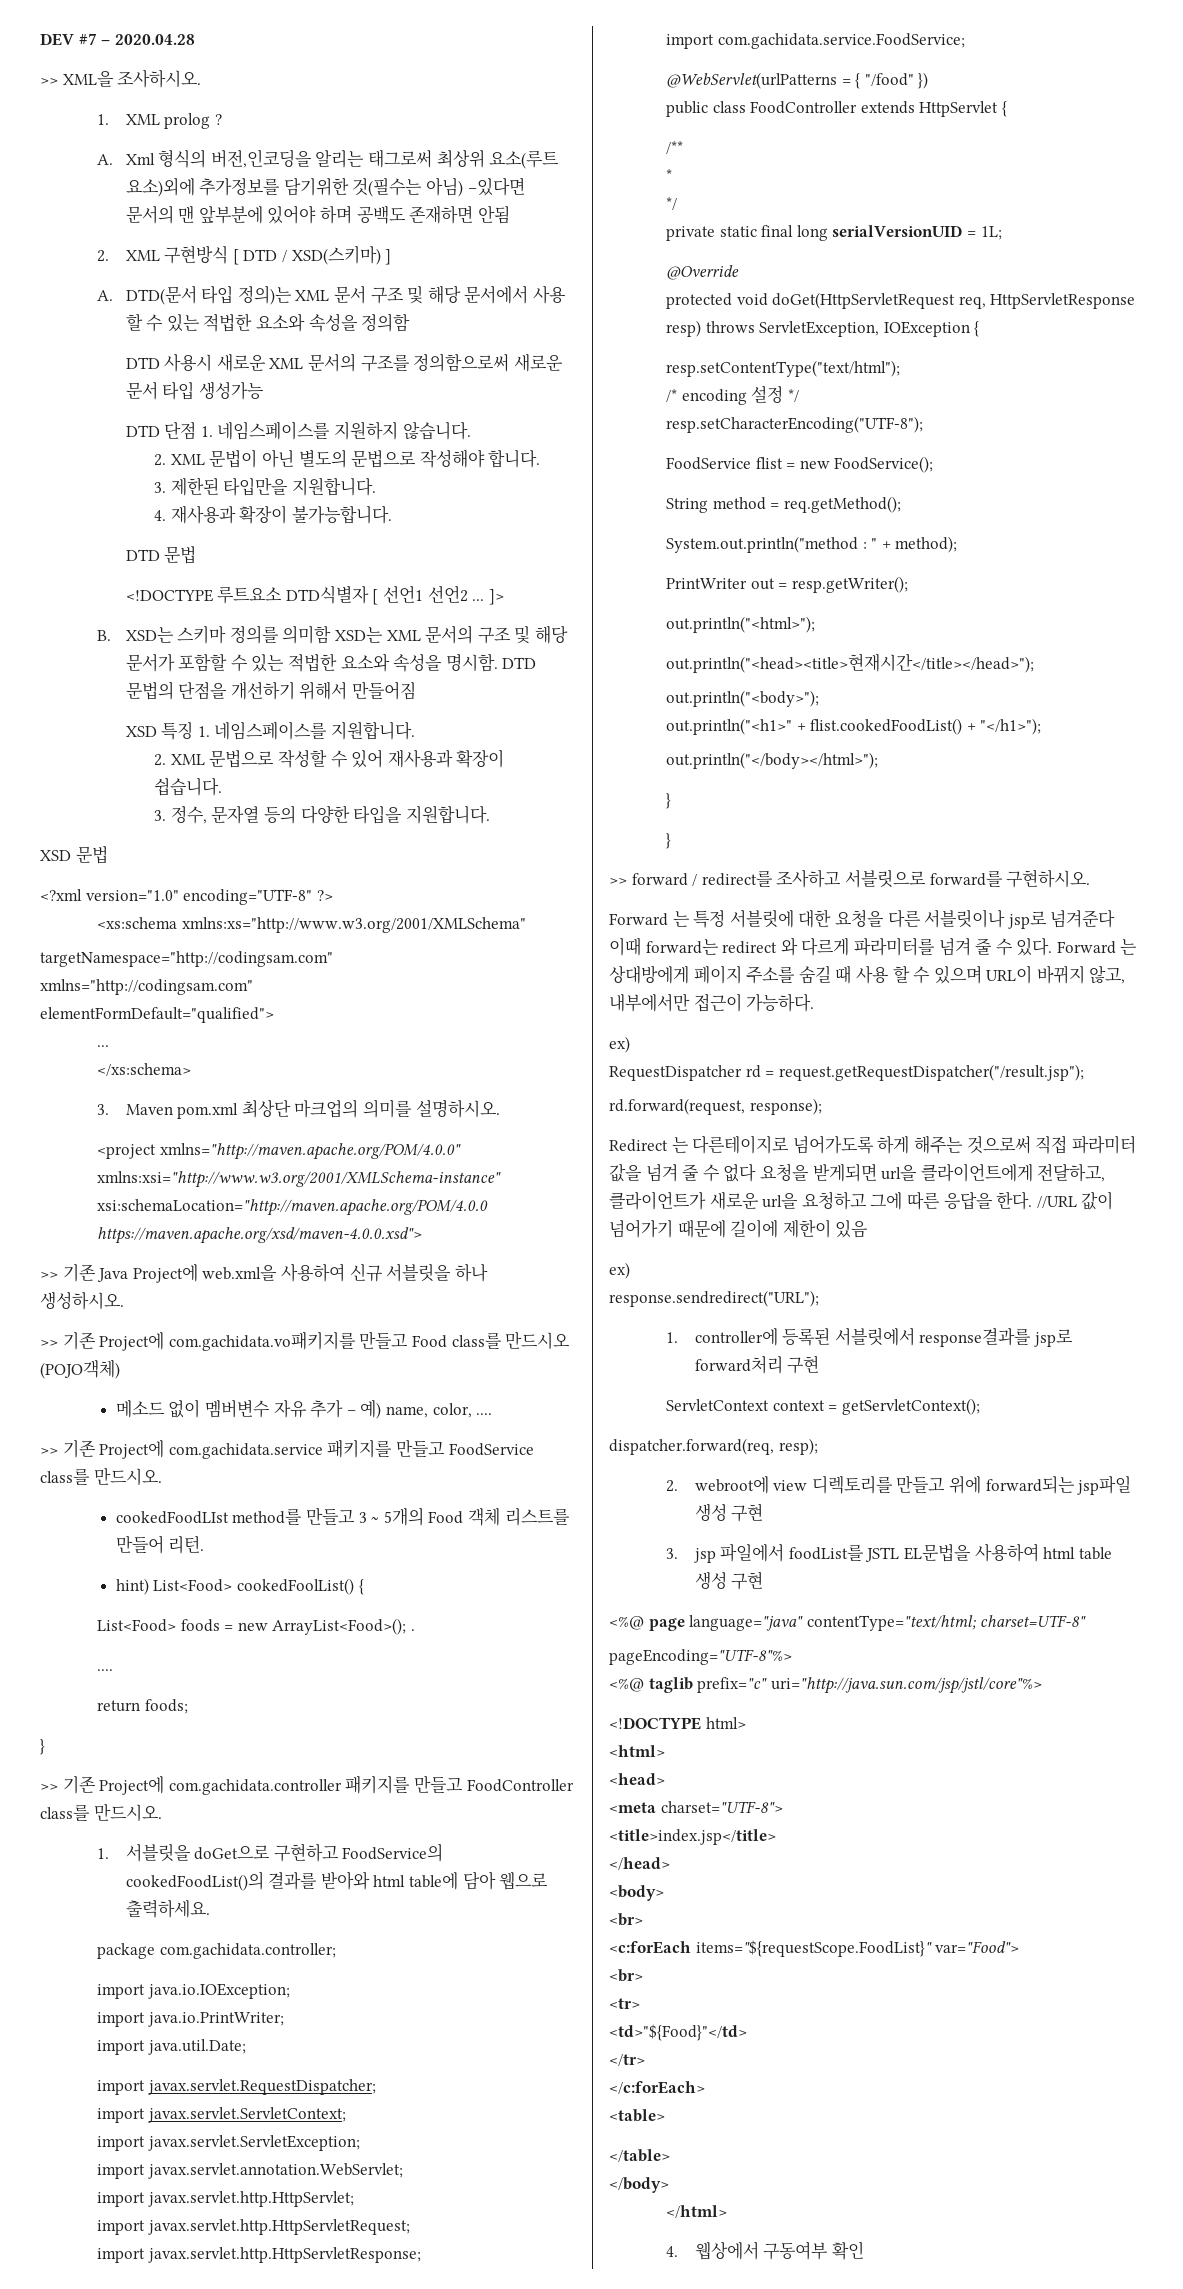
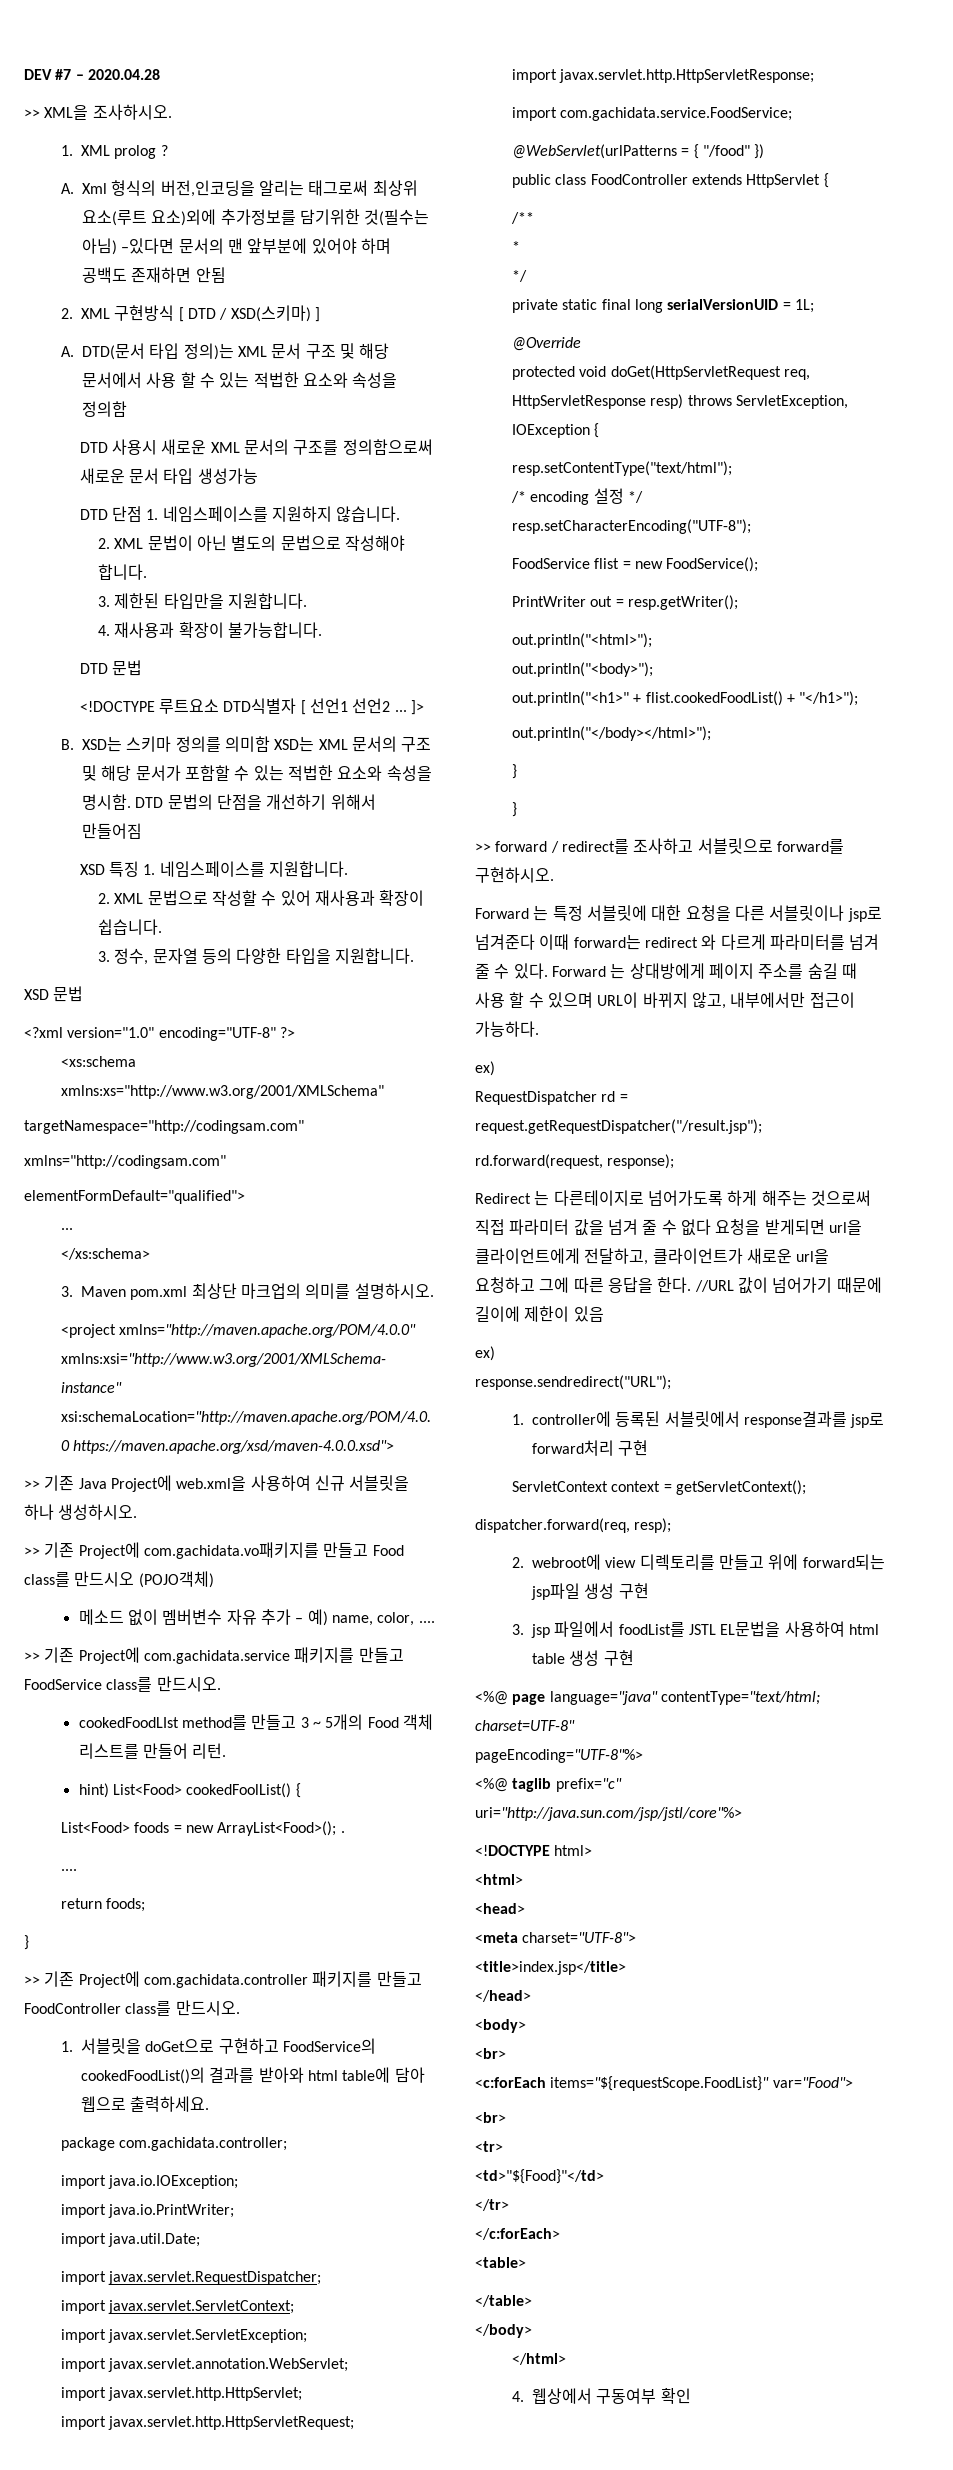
- String method = req.getMethod();
- System.out.println("method : " + method);
- out.println("<head><title>현재시간</title></head>");

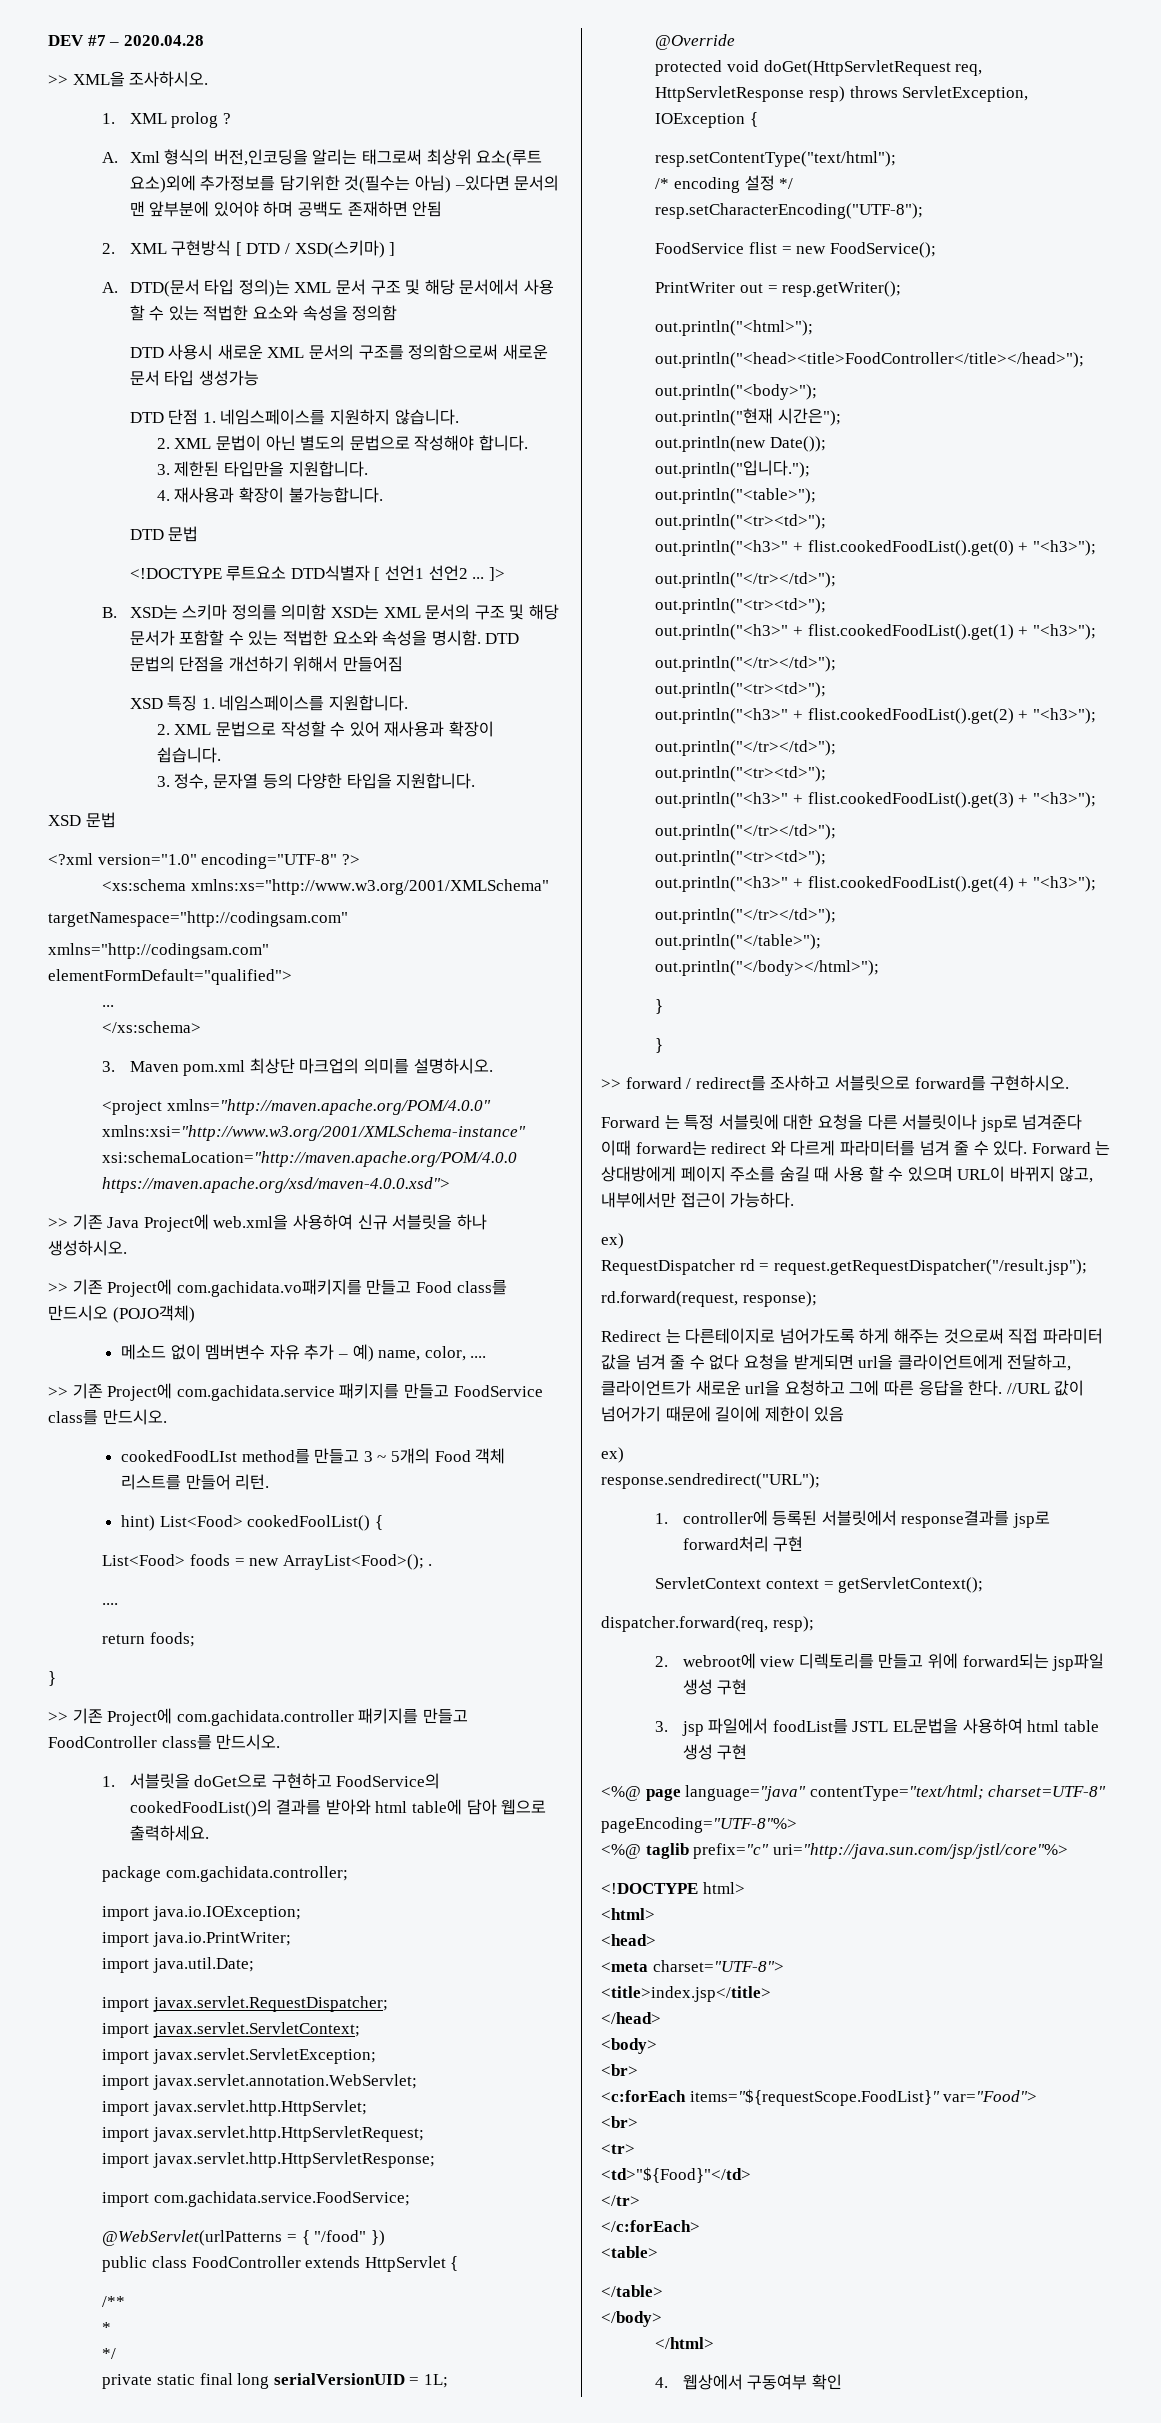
+ out.println("<head><title>FoodController</title></head>");
- out.println("<h1>" + flist.cookedFoodList() + "</h1>");
+ out.println("현재 시간은");
+ out.println(new Date());
+ out.println("입니다.");
+ out.println("<table>");
+ out.println("<tr><td>");
+ out.println("<h3>" + flist.cookedFoodList().get(0) + "<h3>");
+ out.println("</tr></td>");
+ out.println("<tr><td>");
+ out.println("<h3>" + flist.cookedFoodList().get(1) + "<h3>");
+ out.println("</tr></td>");
+ out.println("<tr><td>");
+ out.println("<h3>" + flist.cookedFoodList().get(2) + "<h3>");
+ out.println("</tr></td>");
+ out.println("<tr><td>");
+ out.println("<h3>" + flist.cookedFoodList().get(3) + "<h3>");
+ out.println("</tr></td>");
+ out.println("<tr><td>");
+ out.println("<h3>" + flist.cookedFoodList().get(4) + "<h3>");
+ out.println("</tr></td>");
+ out.println("</table>");

